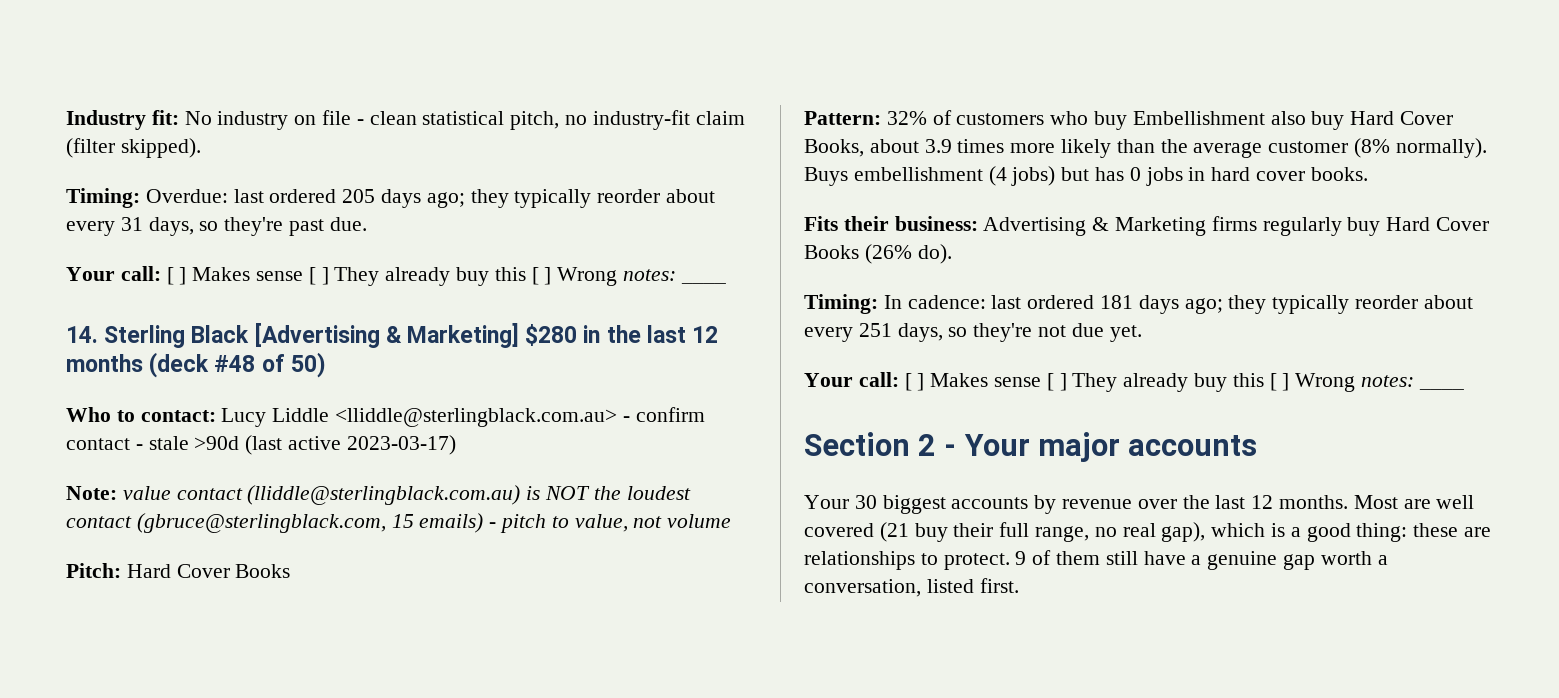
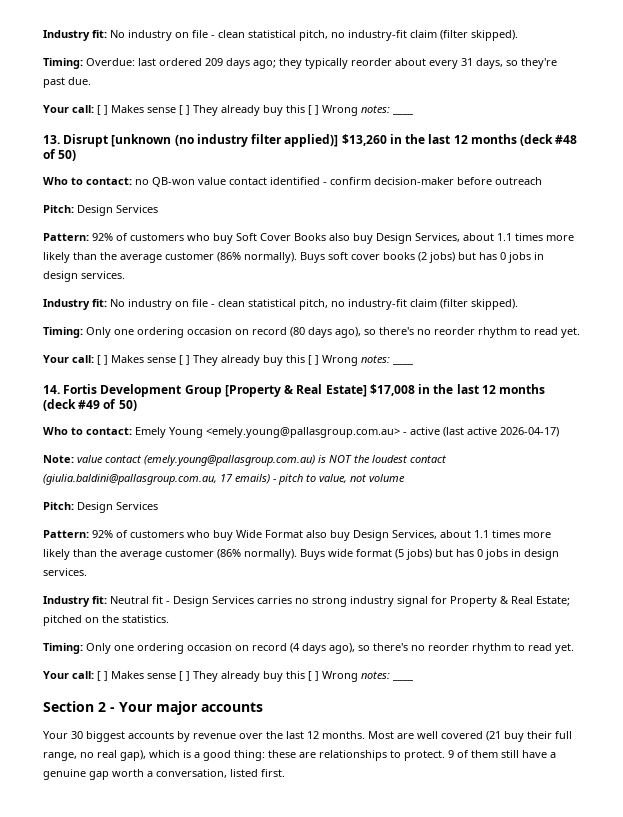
- Timing: Overdue: last ordered 205 days ago; they typically reorder about every 31 days, so they're past due.
+ Timing: Overdue: last ordered 209 days ago; they typically reorder about every 31 days, so they're past due.
- 14. Sterling Black [Advertising & Marketing] $280 in the last 12 months (deck #48 of 50)
+ 13. Disrupt [unknown (no industry filter applied)] $13,260 in the last 12 months (deck #48 of 50)
- Who to contact: Lucy Liddle <lliddle@sterlingblack.com.au> - confirm contact - stale >90d (last active 2023-03-17)
+ Who to contact: no QB-won value contact identified - confirm decision-maker before outreach
+ Pitch: Design Services
+ Pattern: 92% of customers who buy Soft Cover Books also buy Design Services, about 1.1 times more likely than the average customer (86% normally). Buys soft cover books (2 jobs) but has 0 jobs in design services.
+ Industry fit: No industry on file - clean statistical pitch, no industry-fit claim (filter skipped).
+ Timing: Only one ordering occasion on record (80 days ago), so there's no reorder rhythm to read yet.
+ Your call: [ ] Makes sense [ ] They already buy this [ ] Wrong notes: ____
+ 14. Fortis Development Group [Property & Real Estate] $17,008 in the last 12 months (deck #49 of 50)
+ Who to contact: Emely Young <emely.young@pallasgroup.com.au> - active (last active 2026-04-17)
- Note: value contact (lliddle@sterlingblack.com.au) is NOT the loudest contact (gbruce@sterlingblack.com, 15 emails) - pitch to value, not volume
- Pitch: Hard Cover Books
- Pattern: 32% of customers who buy Embellishment also buy Hard Cover Books, about 3.9 times more likely than the average customer (8% normally). Buys embellishment (4 jobs) but has 0 jobs in hard cover books.
- Fits their business: Advertising & Marketing firms regularly buy Hard Cover Books (26% do).
- Timing: In cadence: last ordered 181 days ago; they typically reorder about every 251 days, so they're not due yet.
+ Note: value contact (emely.young@pallasgroup.com.au) is NOT the loudest contact (giulia.baldini@pallasgroup.com.au, 17 emails) - pitch to value, not volume
+ Pitch: Design Services
+ Pattern: 92% of customers who buy Wide Format also buy Design Services, about 1.1 times more likely than the average customer (86% normally). Buys wide format (5 jobs) but has 0 jobs in design services.
+ Industry fit: Neutral fit - Design Services carries no strong industry signal for Property & Real Estate; pitched on the statistics.
+ Timing: Only one ordering occasion on record (4 days ago), so there's no reorder rhythm to read yet.

